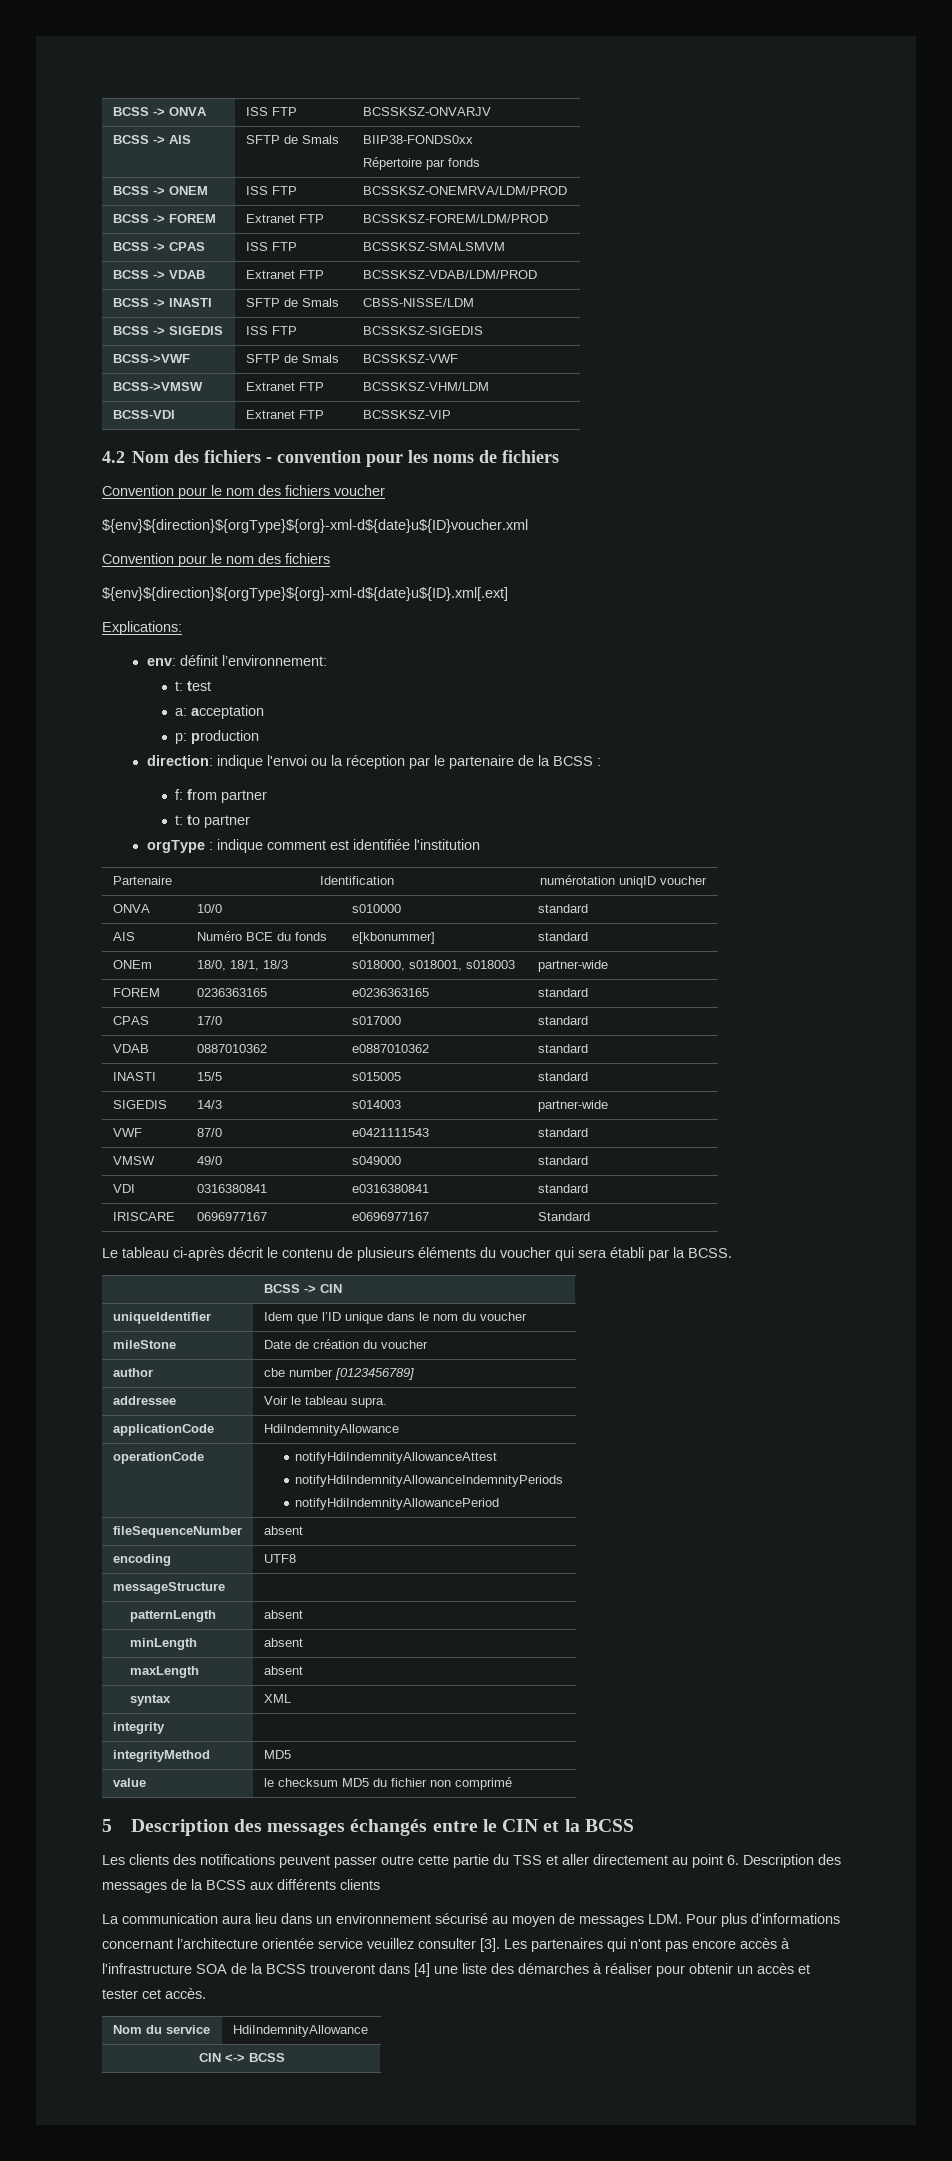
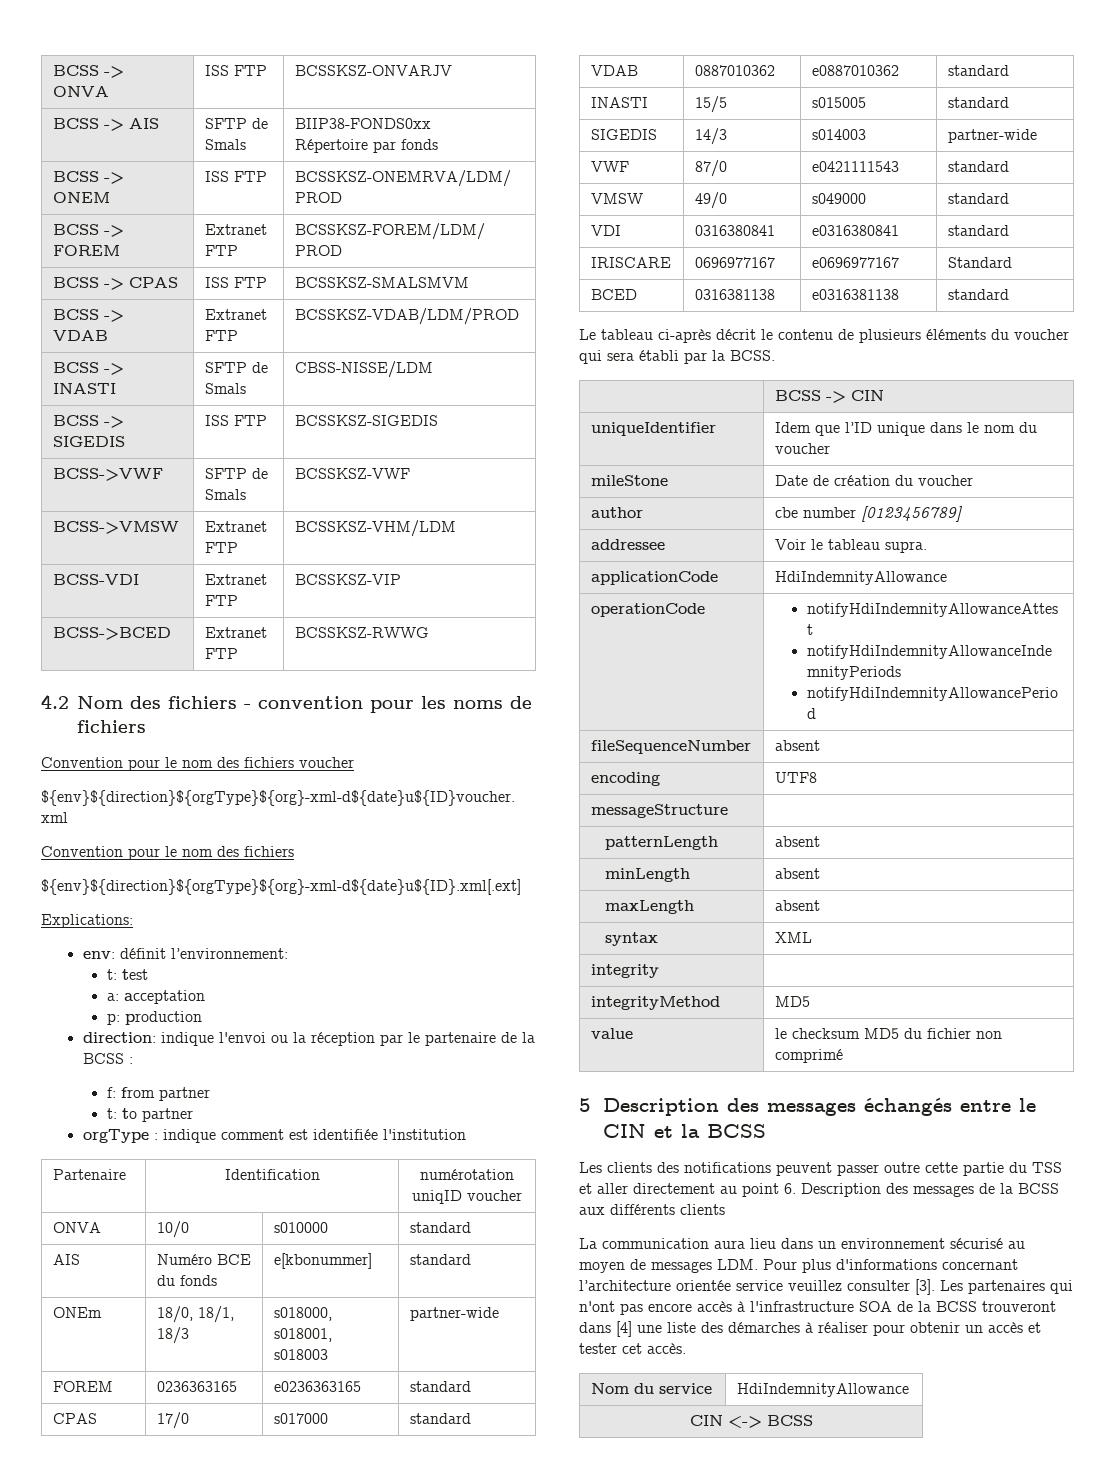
+ BCSS->BCED | Extranet FTP | BCSSKSZ-RWWG
+ BCED | 0316381138 | e0316381138 | standard

